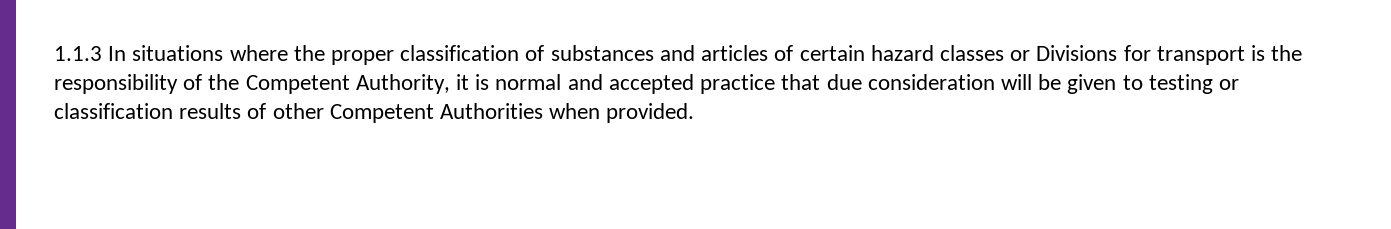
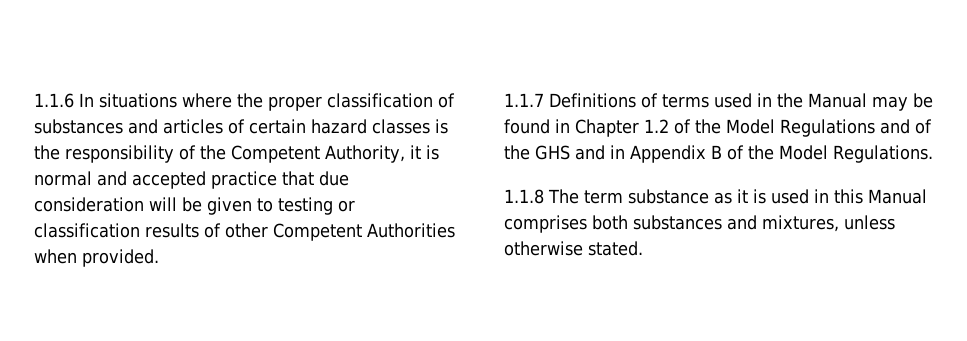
- 1.1.3 In situations where the proper classification of substances and articles of certain hazard classes or Divisions for transport is the responsibility of the Competent Authority, it is normal and accepted practice that due consideration will be given to testing or classification results of other Competent Authorities when provided.
+ 1.1.6 In situations where the proper classification of substances and articles of certain hazard classes is the responsibility of the Competent Authority, it is normal and accepted practice that due consideration will be given to testing or classification results of other Competent Authorities when provided.
+ 1.1.7 Definitions of terms used in the Manual may be found in Chapter 1.2 of the Model Regulations and of the GHS and in Appendix B of the Model Regulations.
+ 1.1.8 The term substance as it is used in this Manual comprises both substances and mixtures, unless otherwise stated.

